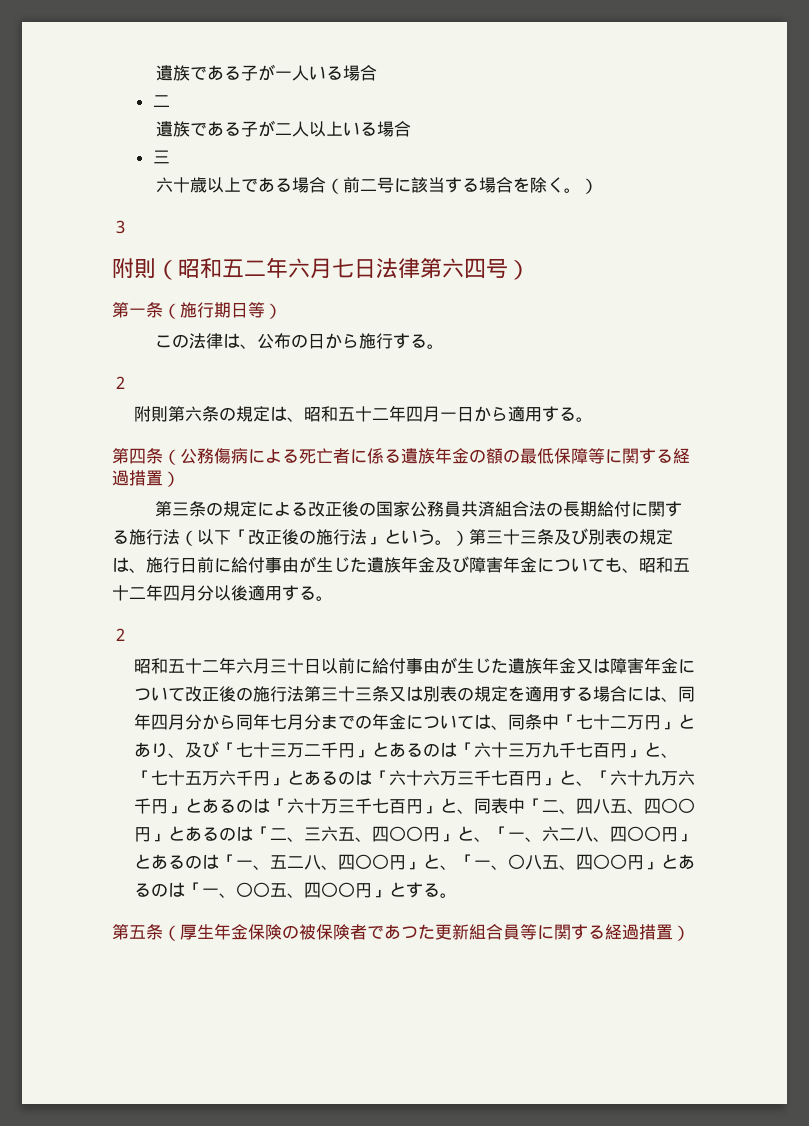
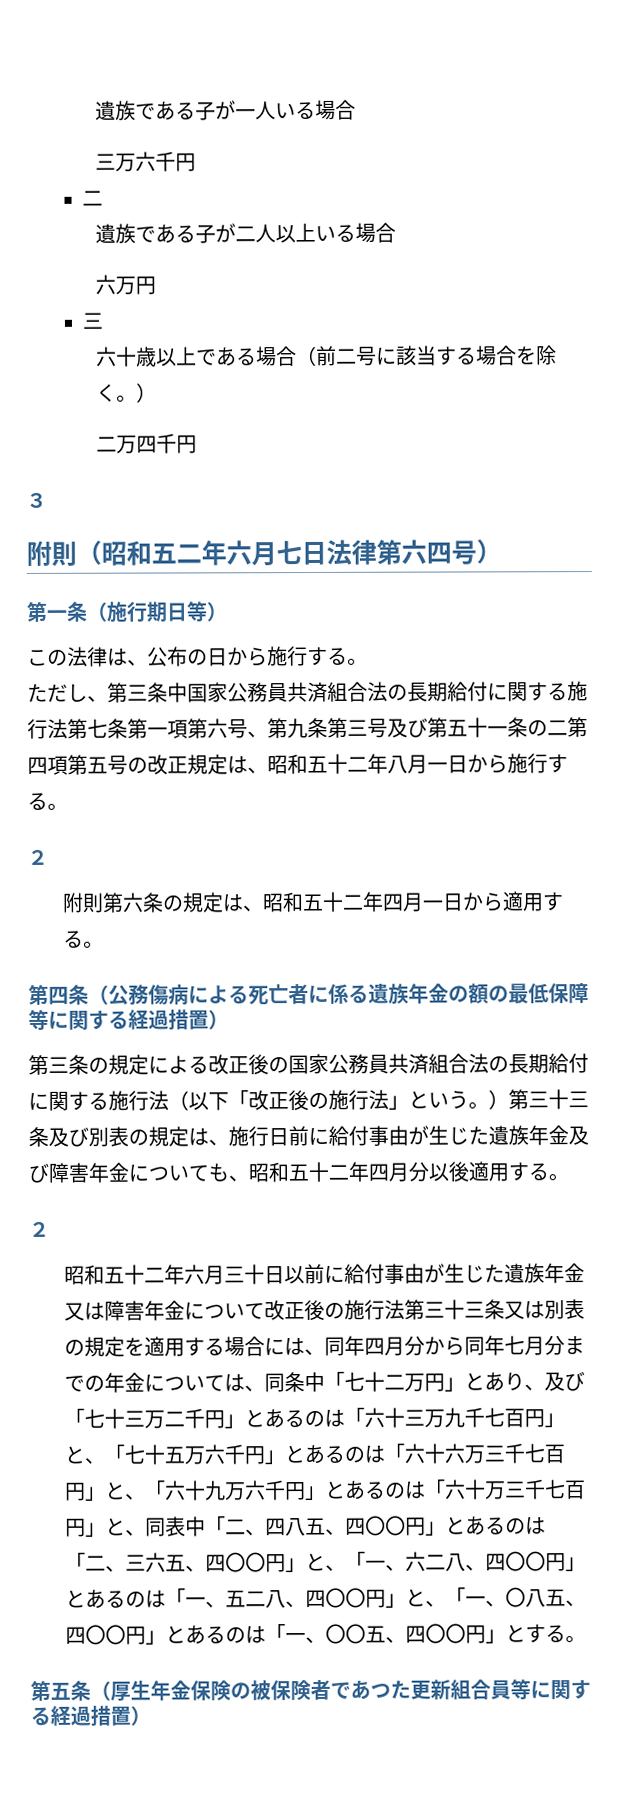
+ 三万六千円
+ 六万円
+ 二万四千円
+ ただし、第三条中国家公務員共済組合法の長期給付に関する施行法第七条第一項第六号、第九条第三号及び第五十一条の二第四項第五号の改正規定は、昭和五十二年八月一日から施行する。

